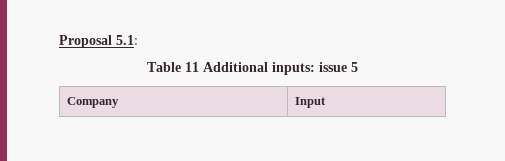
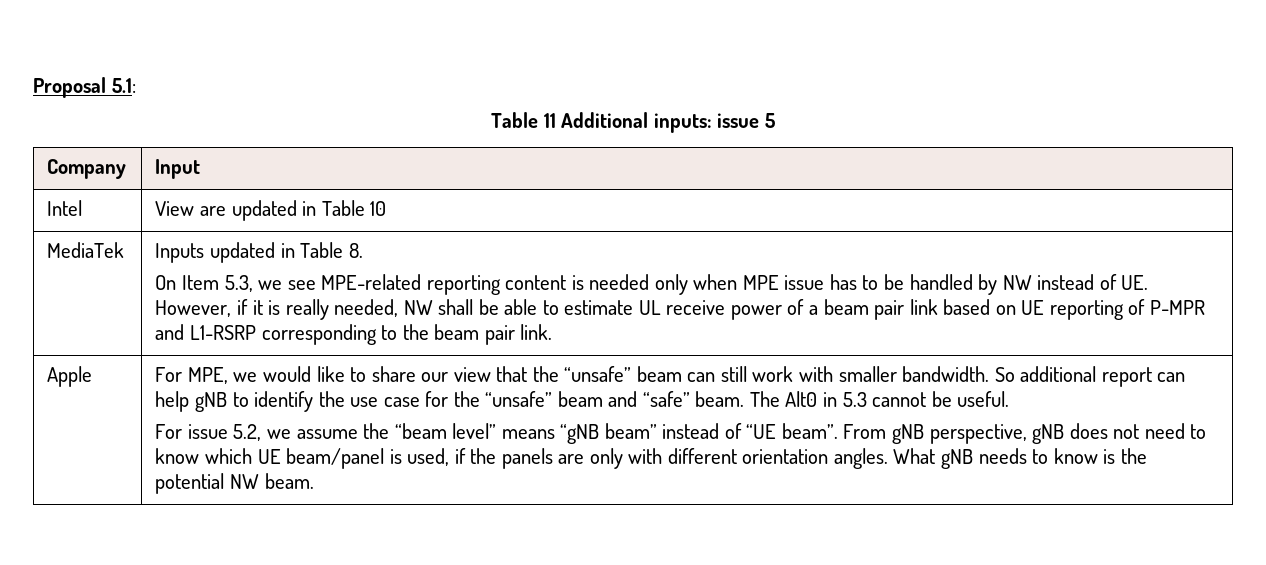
+ Intel | View are updated in Table 10
+ MediaTek | Inputs updated in Table 8.
+ On Item 5.3, we see MPE-related reporting content is needed only when MPE issue has to be handled by NW instead of UE. However, if it is really needed, NW shall be able to estimate UL receive power of a beam pair link based on UE reporting of P-MPR and L1-RSRP corresponding to the beam pair link.
+ Apple | For MPE, we would like to share our view that the “unsafe” beam can still work with smaller bandwidth. So additional report can help gNB to identify the use case for the “unsafe” beam and “safe” beam. The Alt0 in 5.3 cannot be useful.
+ For issue 5.2, we assume the “beam level” means “gNB beam” instead of “UE beam”. From gNB perspective, gNB does not need to know which UE beam/panel is used, if the panels are only with different orientation angles. What gNB needs to know is the potential NW beam.

